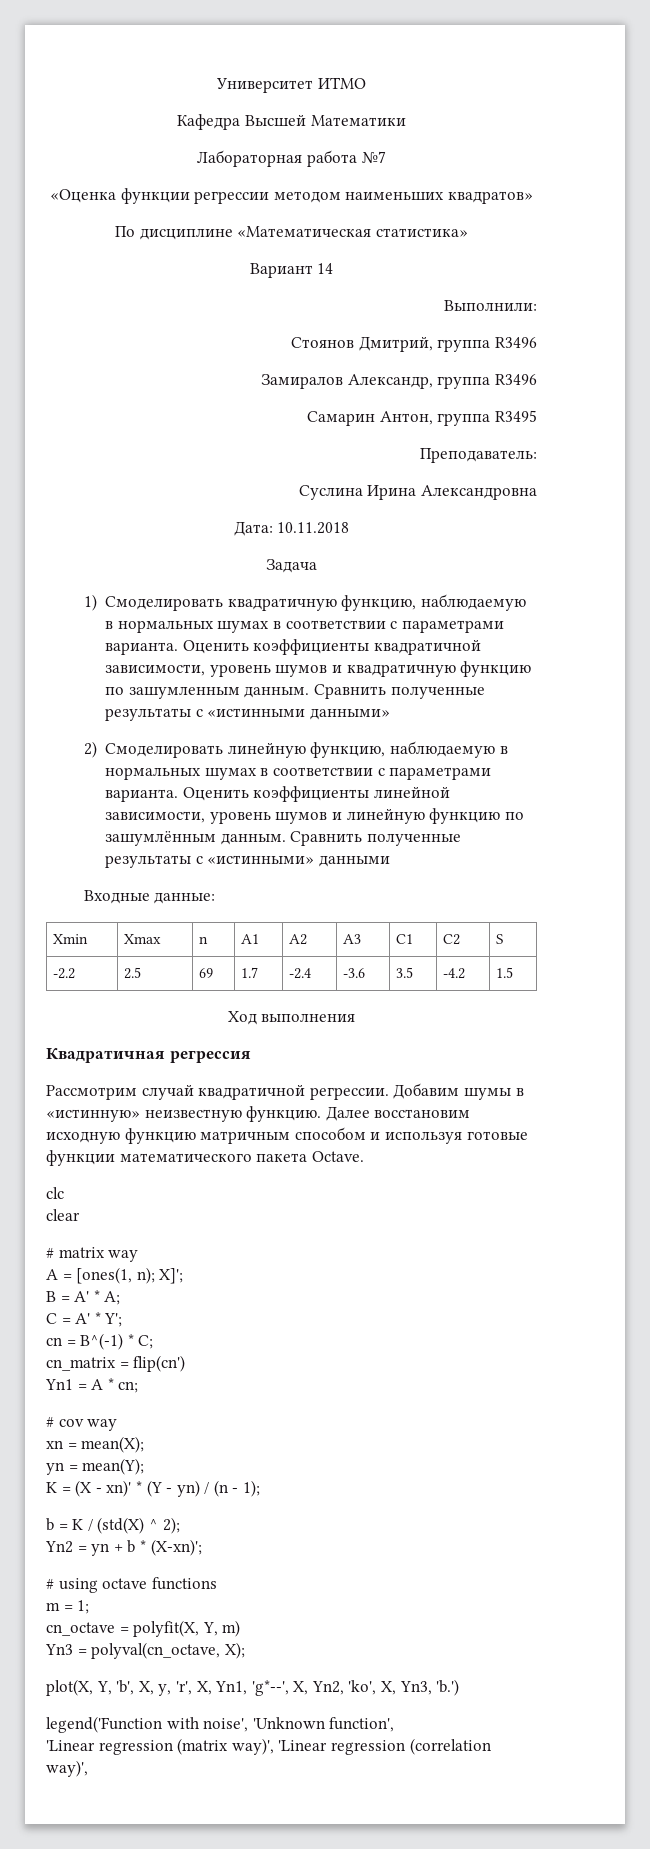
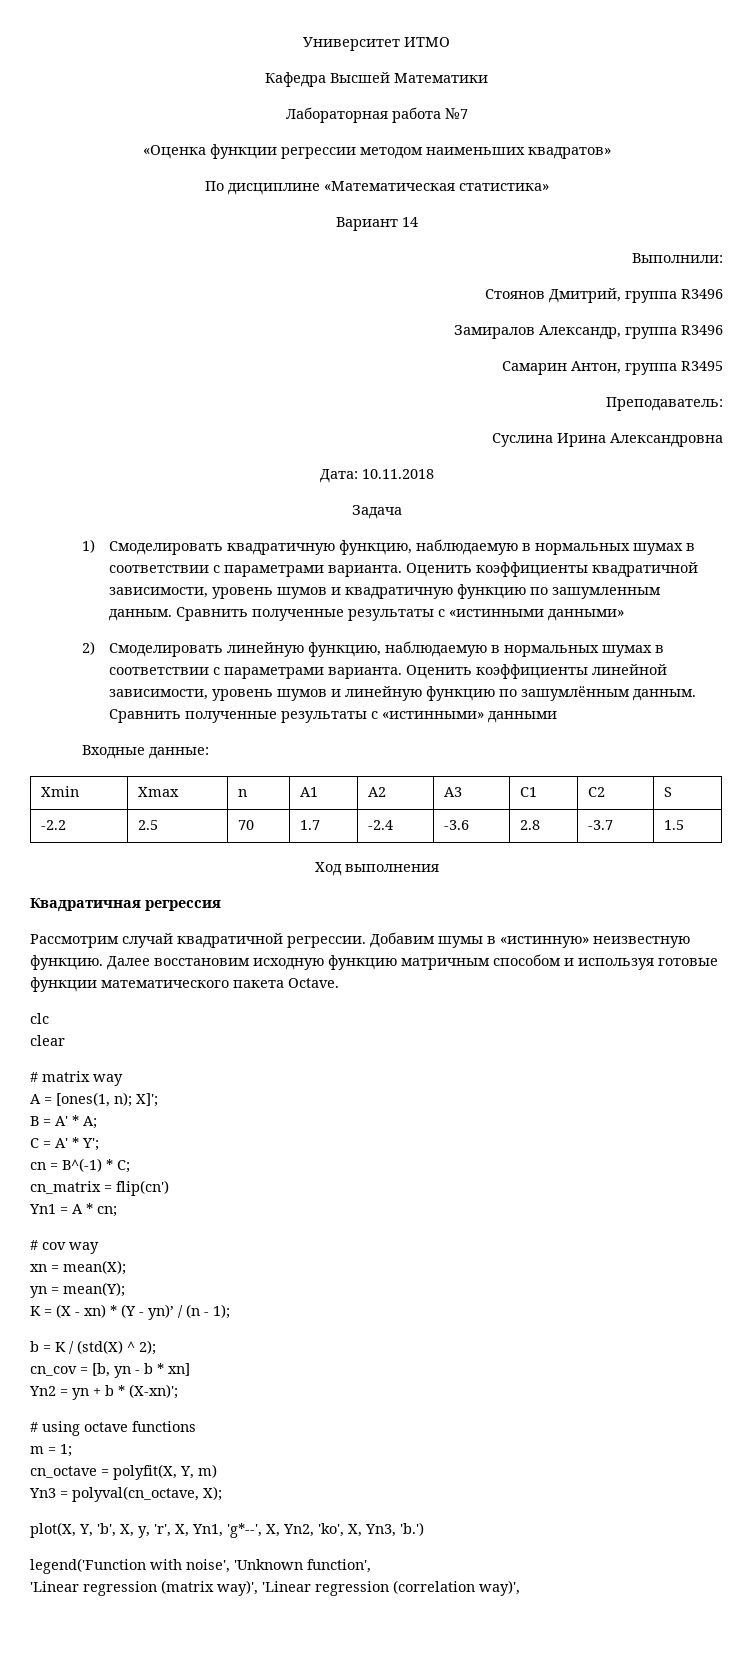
- -2.2 | 2.5 | 69 | 1.7 | -2.4 | -3.6 | 3.5 | -4.2 | 1.5
+ -2.2 | 2.5 | 70 | 1.7 | -2.4 | -3.6 | 2.8 | -3.7 | 1.5
- K = (X - xn)' * (Y - yn) / (n - 1);
+ K = (X - xn) * (Y - yn)’ / (n - 1);
+ cn_cov = [b, yn - b * xn]

